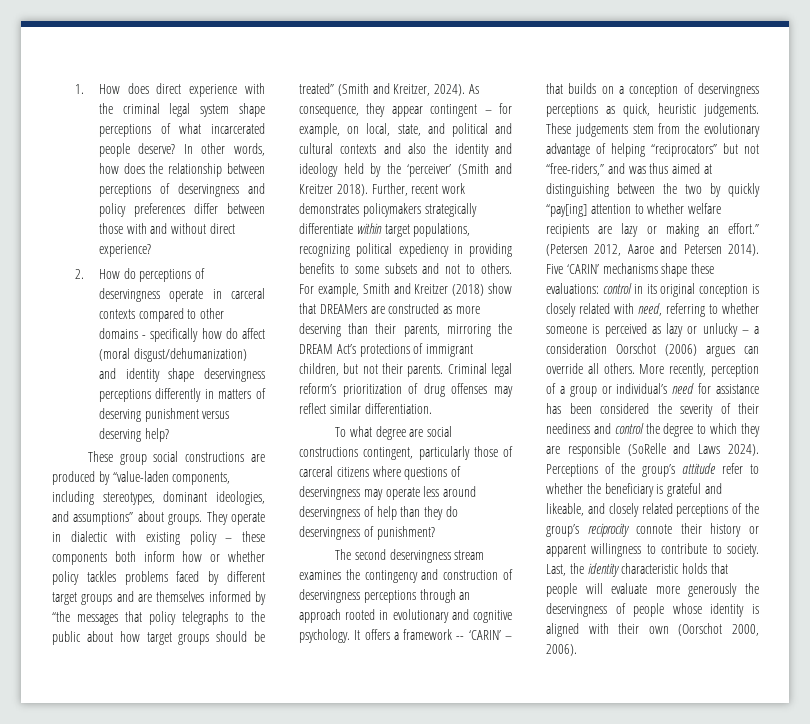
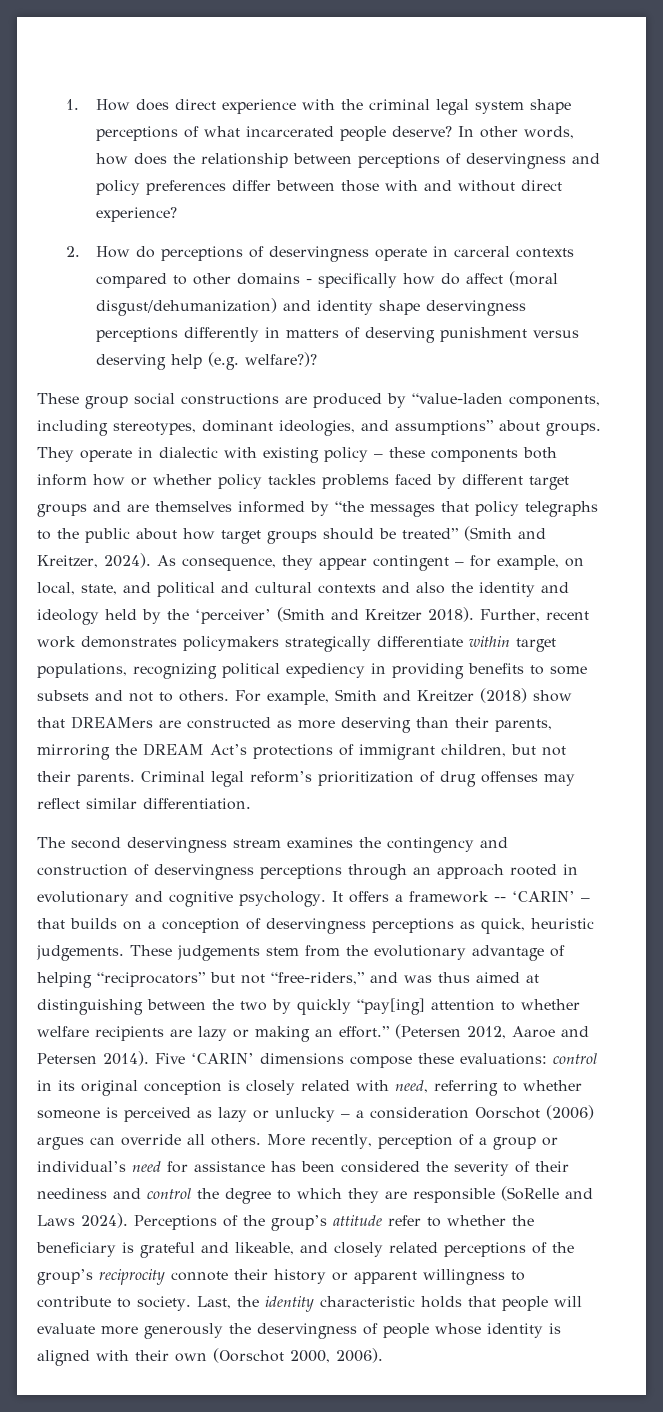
- 2. How do perceptions of deservingness operate in carceral contexts compared to other domains - specifically how do affect (moral disgust/dehumanization) and identity shape deservingness perceptions differently in matters of deserving punishment versus deserving help?
+ 2. How do perceptions of deservingness operate in carceral contexts compared to other domains - specifically how do affect (moral disgust/dehumanization) and identity shape deservingness perceptions differently in matters of deserving punishment versus deserving help (e.g. welfare?)?
- To what degree are social constructions contingent, particularly those of carceral citizens where questions of deservingness may operate less around deservingness of help than they do deservingness of punishment?
- Five ‘CARIN’ mechanisms shape these evaluations: control in its original conception is closely related with need, referring to whether someone is perceived as lazy or unlucky – a consideration Oorschot (2006) argues can override all others.
+ Five ‘CARIN’ dimensions compose these evaluations: control in its original conception is closely related with need, referring to whether someone is perceived as lazy or unlucky – a consideration Oorschot (2006) argues can override all others.

